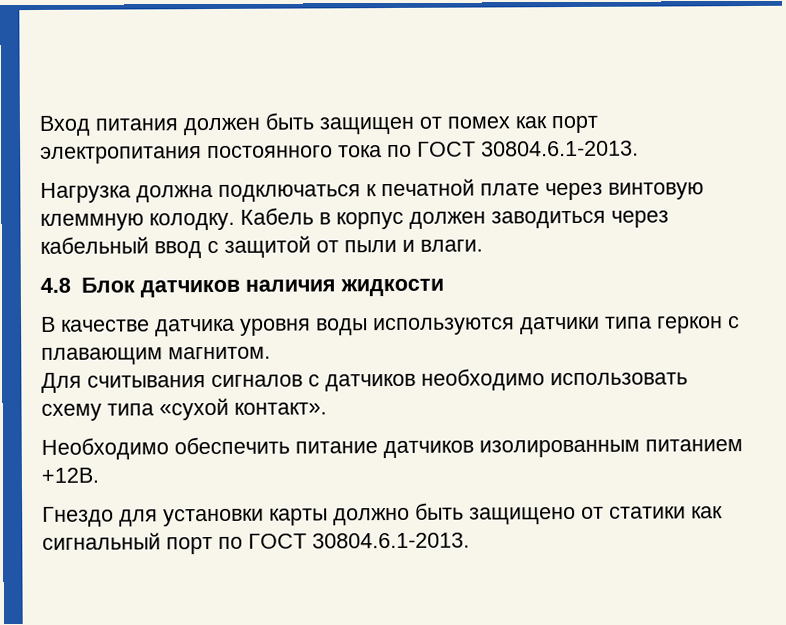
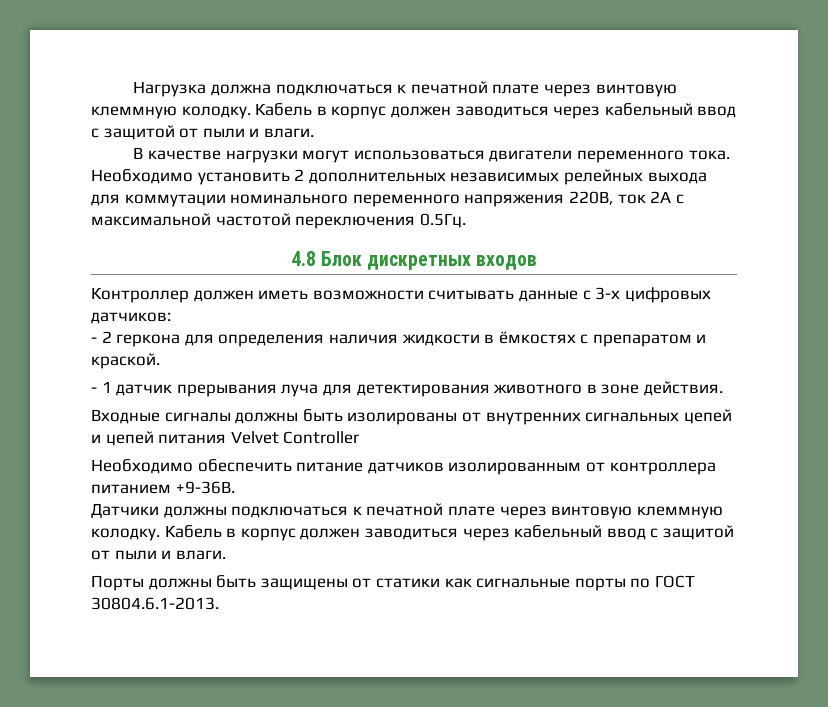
- Вход питания должен быть защищен от помех как порт электропитания постоянного тока по ГОСТ 30804.6.1-2013.
- 4.8 Блок датчиков наличия жидкости
- В качестве датчика уровня воды используются датчики типа геркон с плавающим магнитом.
- Для считывания сигналов с датчиков необходимо использовать схему типа «сухой контакт».
+ В качестве нагрузки могут использоваться двигатели переменного тока. Необходимо установить 2 дополнительных независимых релейных выхода для коммутации номинального переменного напряжения 220В, ток 2А с максимальной частотой переключения 0.5Гц.
+ 4.8 Блок дискретных входов
+ Контроллер должен иметь возможности считывать данные с 3-х цифровых датчиков:
+ - 2 геркона для определения наличия жидкости в ёмкостях с препаратом и краской.
+ - 1 датчик прерывания луча для детектирования животного в зоне действия.
+ Входные сигналы должны быть изолированы от внутренних сигнальных цепей и цепей питания Velvet Controller
- Необходимо обеспечить питание датчиков изолированным питанием +12В.
- Гнездо для установки карты должно быть защищено от статики как сигнальный порт по ГОСТ 30804.6.1-2013.
+ Необходимо обеспечить питание датчиков изолированным от контроллера питанием +9-36В.
+ Датчики должны подключаться к печатной плате через винтовую клеммную колодку. Кабель в корпус должен заводиться через кабельный ввод с защитой от пыли и влаги.
+ Порты должны быть защищены от статики как сигнальные порты по ГОСТ 30804.6.1-2013.

